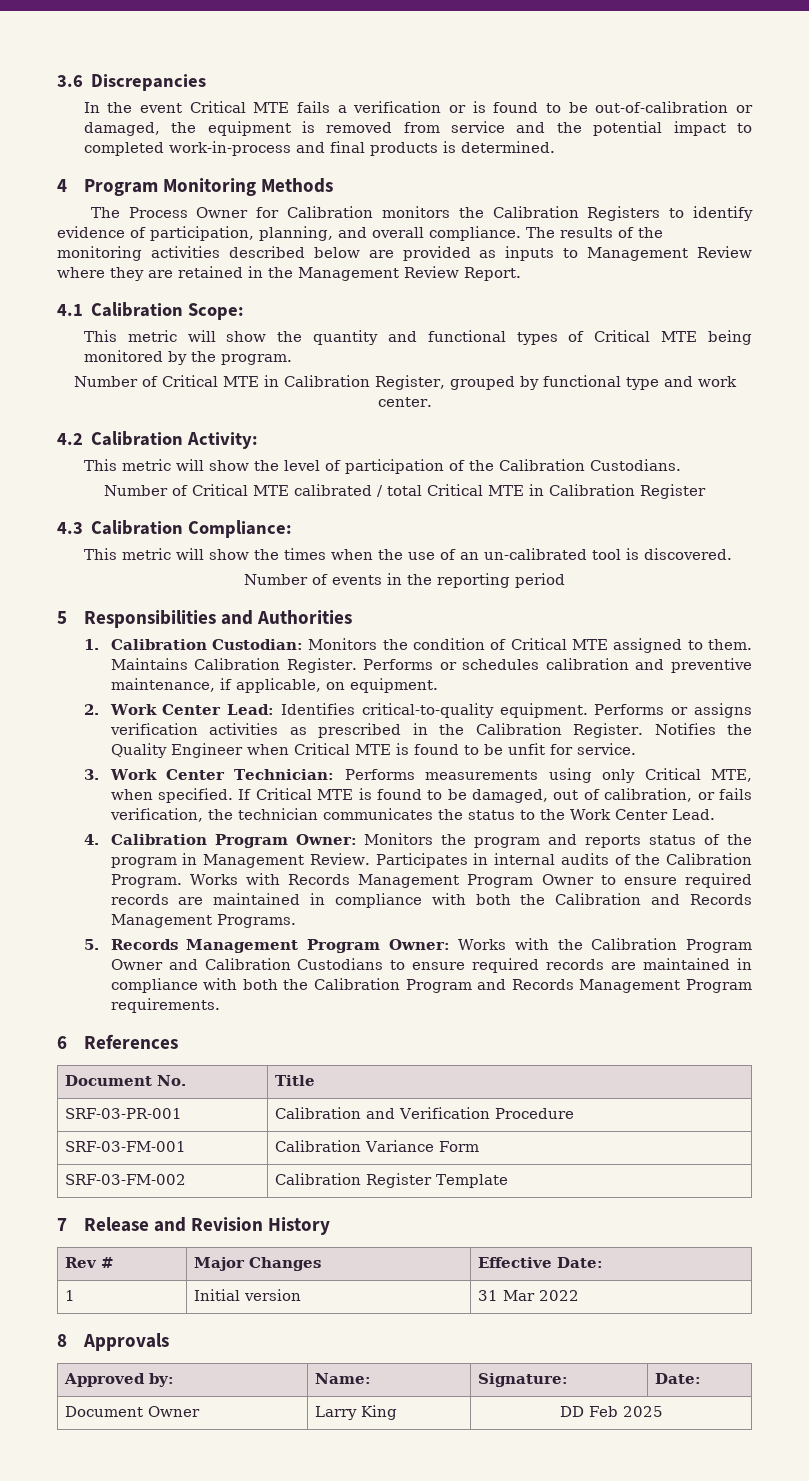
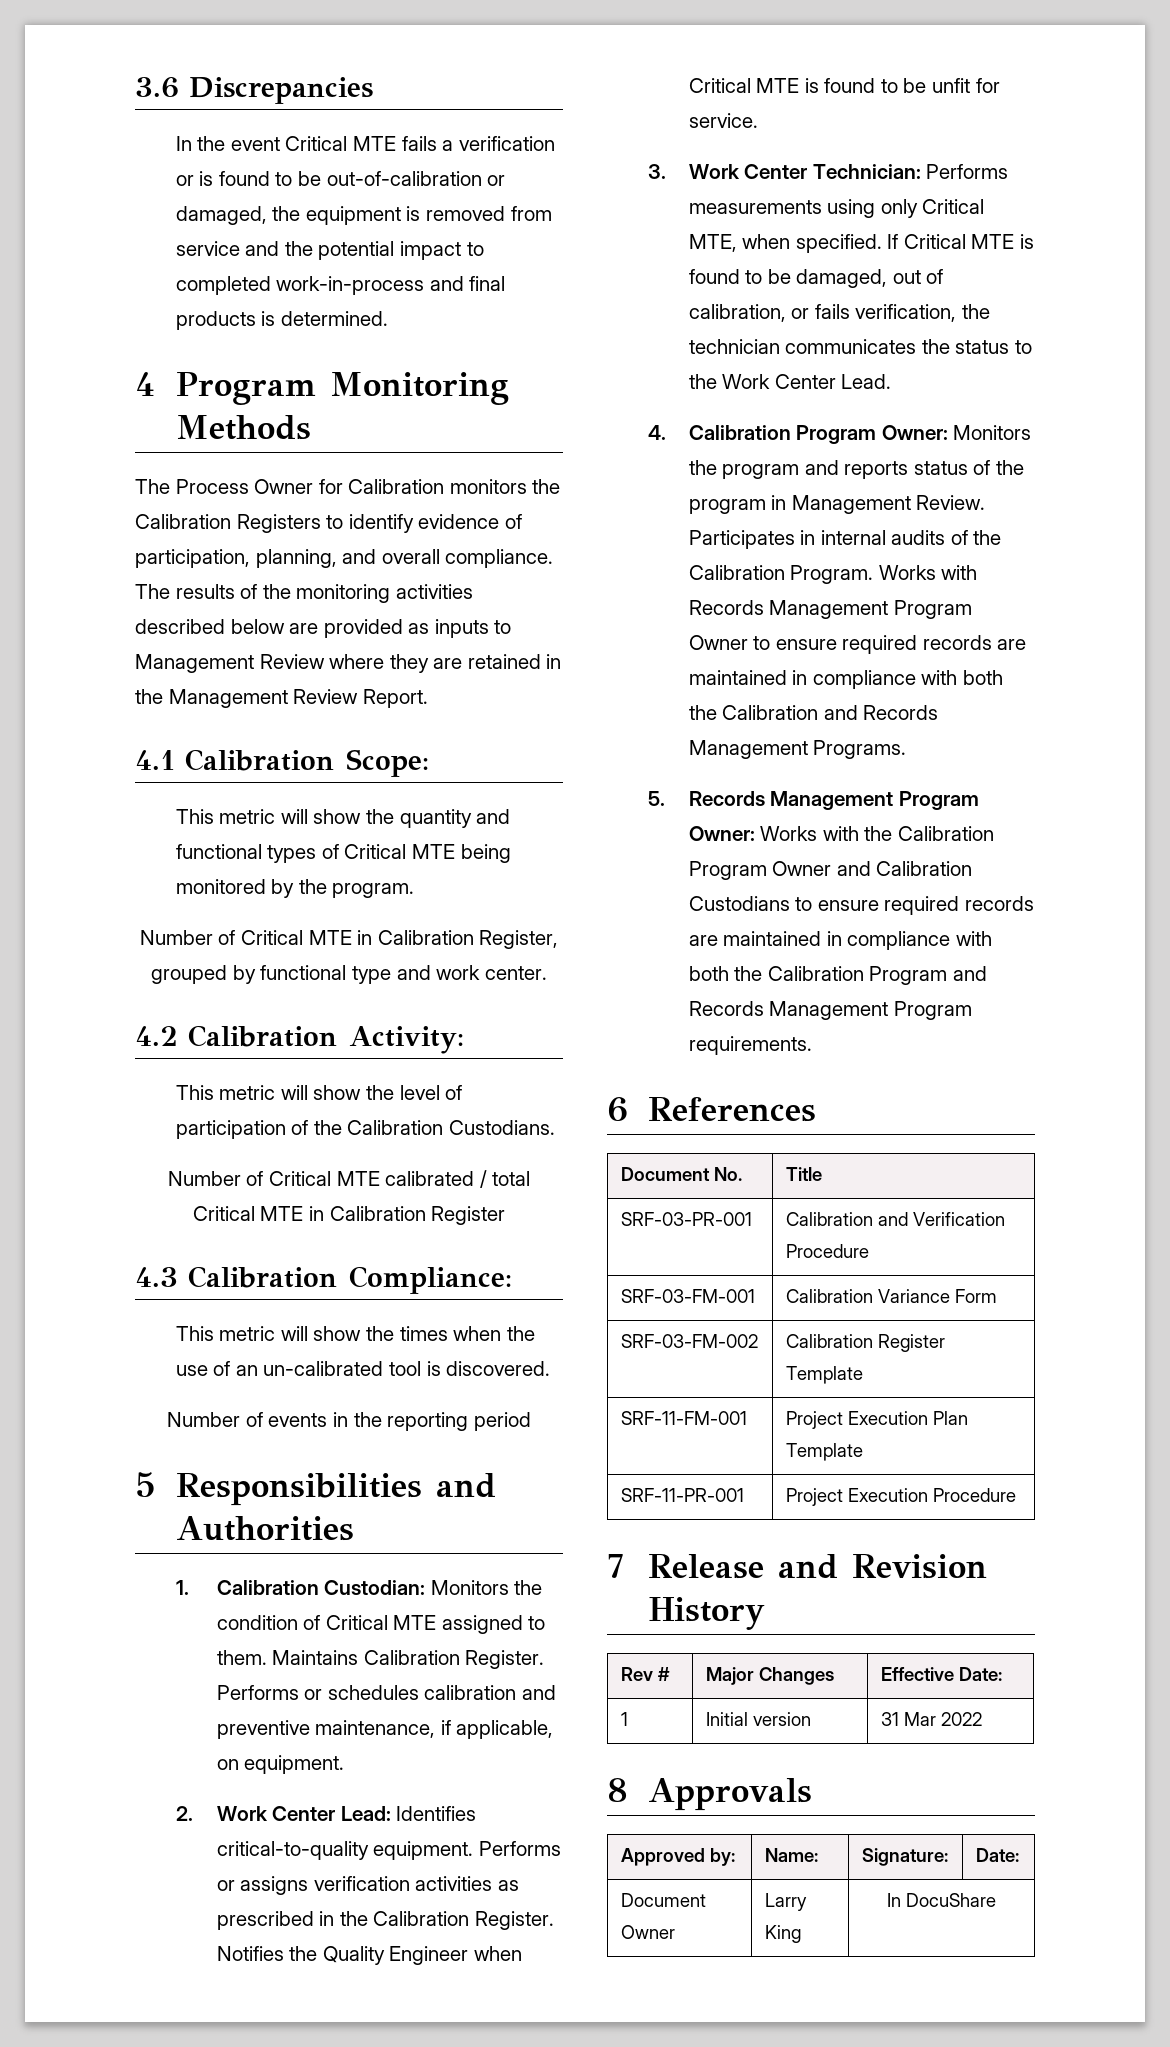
+ SRF-11-FM-001 | Project Execution Plan Template
+ SRF-11-PR-001 | Project Execution Procedure
- Document Owner | Larry King | DD Feb 2025
+ Document Owner | Larry King | In DocuShare

